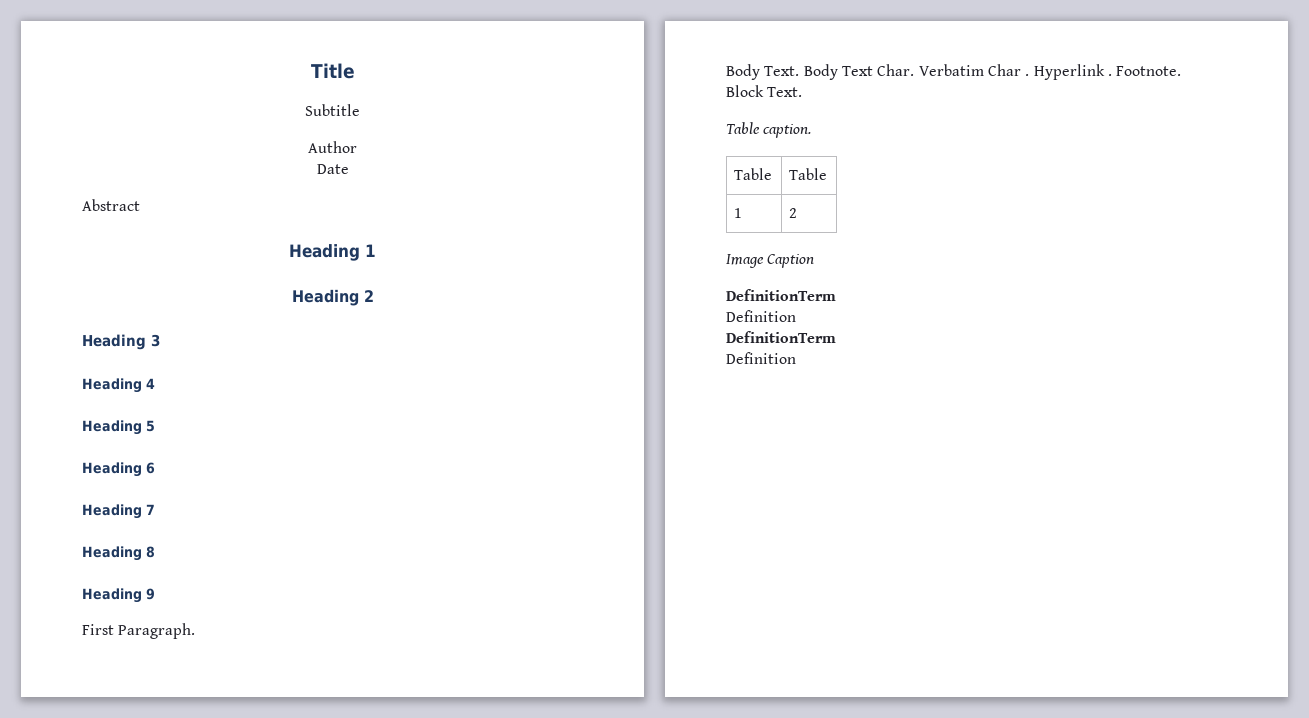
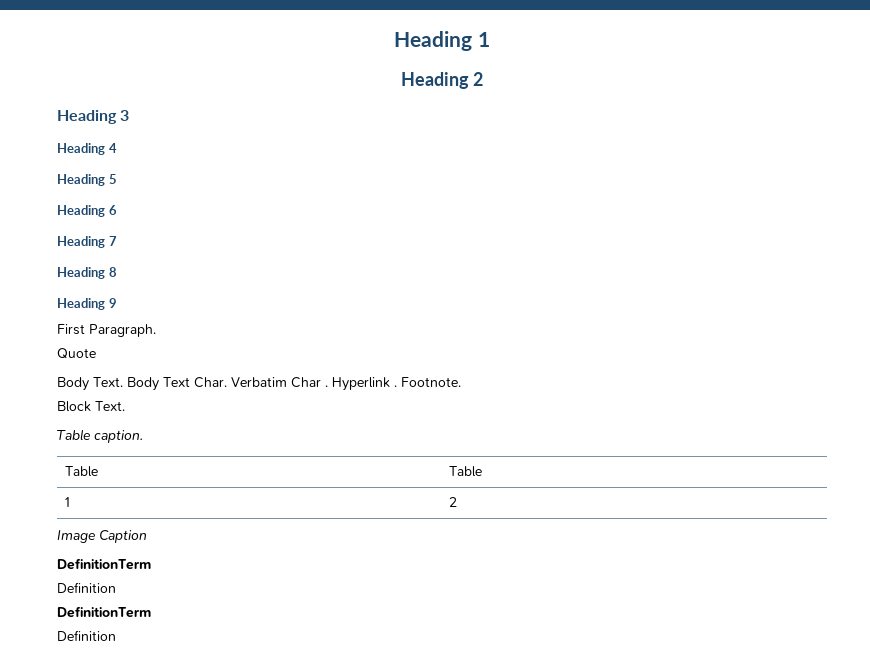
- Title
- Subtitle
- Author
- Date
- Abstract
+ Quote

